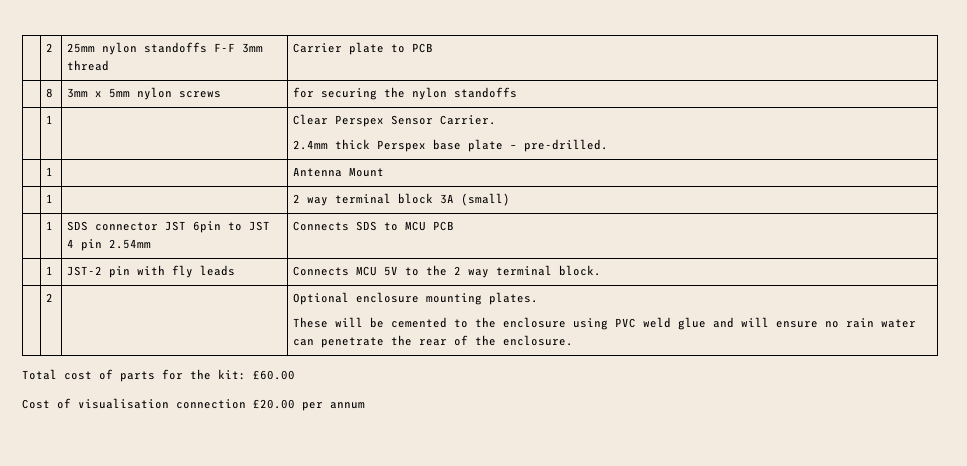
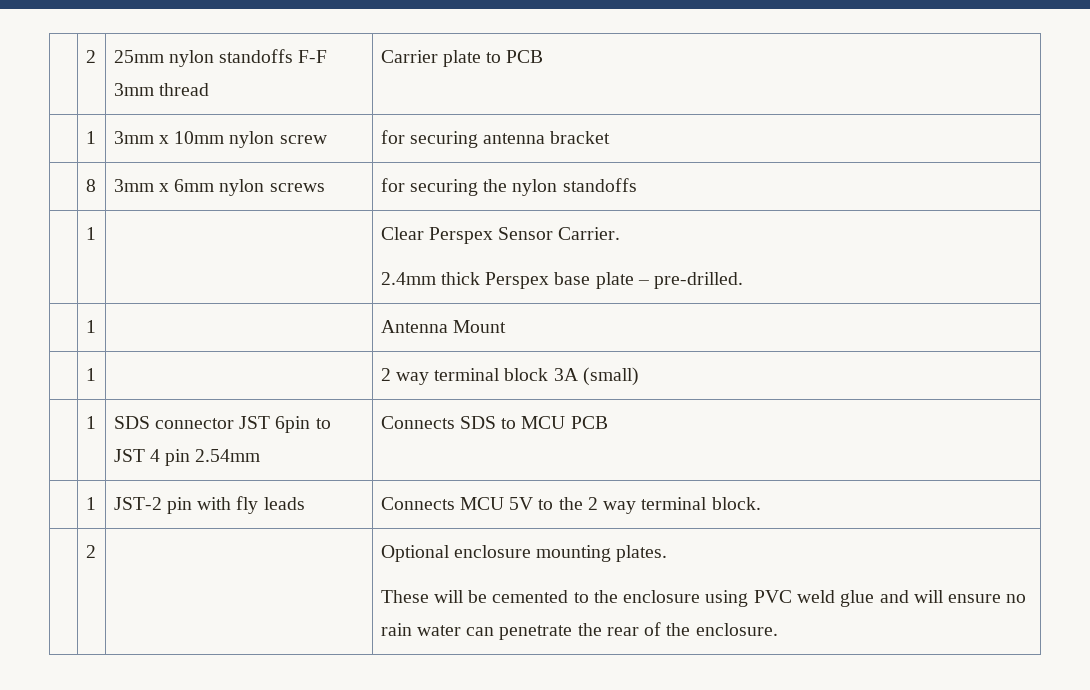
+ | 1 | 3mm x 10mm nylon screw | for securing antenna bracket
- | 8 | 3mm x 5mm nylon screws | for securing the nylon standoffs
+ | 8 | 3mm x 6mm nylon screws | for securing the nylon standoffs
- Total cost of parts for the kit: £60.00
- Cost of visualisation connection £20.00 per annum

